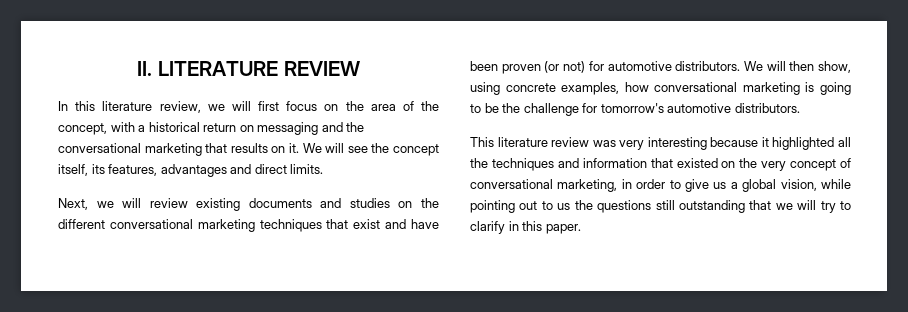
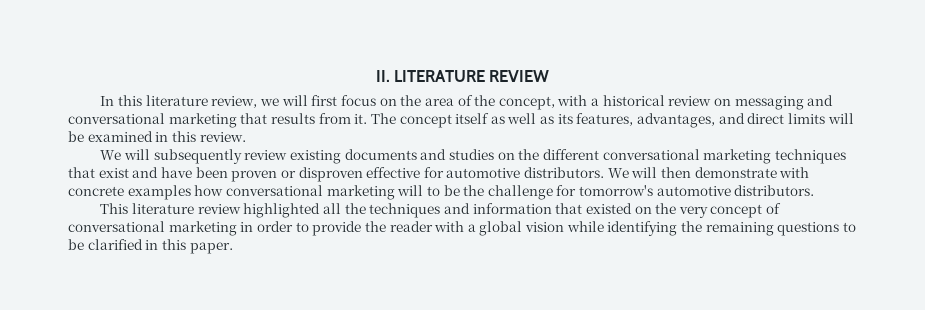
- In this literature review, we will first focus on the area of the concept, with a historical return on messaging and the conversational marketing that results on it. We will see the concept itself, its features, advantages and direct limits.
- Next, we will review existing documents and studies on the different conversational marketing techniques that exist and have been proven (or not) for automotive distributors.
+ In this literature review, we will first focus on the area of the concept, with a historical review on messaging and conversational marketing that results from it. The concept itself as well as its features, advantages, and direct limits will be examined in this review.
+ We will subsequently review existing documents and studies on the different conversational marketing techniques that exist and have been proven or disproven effective for automotive distributors.
- We will then show, using concrete examples, how conversational marketing is going to be the challenge for tomorrow's automotive distributors.
+ We will then demonstrate with concrete examples how conversational marketing will to be the challenge for tomorrow's automotive distributors.
- This literature review was very interesting because it highlighted all the techniques and information that existed on the very concept of conversational marketing, in order to give us a global vision, while pointing out to us the questions still outstanding that we will try to clarify in this paper.
+ This literature review highlighted all the techniques and information that existed on the very concept of conversational marketing in order to provide the reader with a global vision while identifying the remaining questions to be clarified in this paper.

